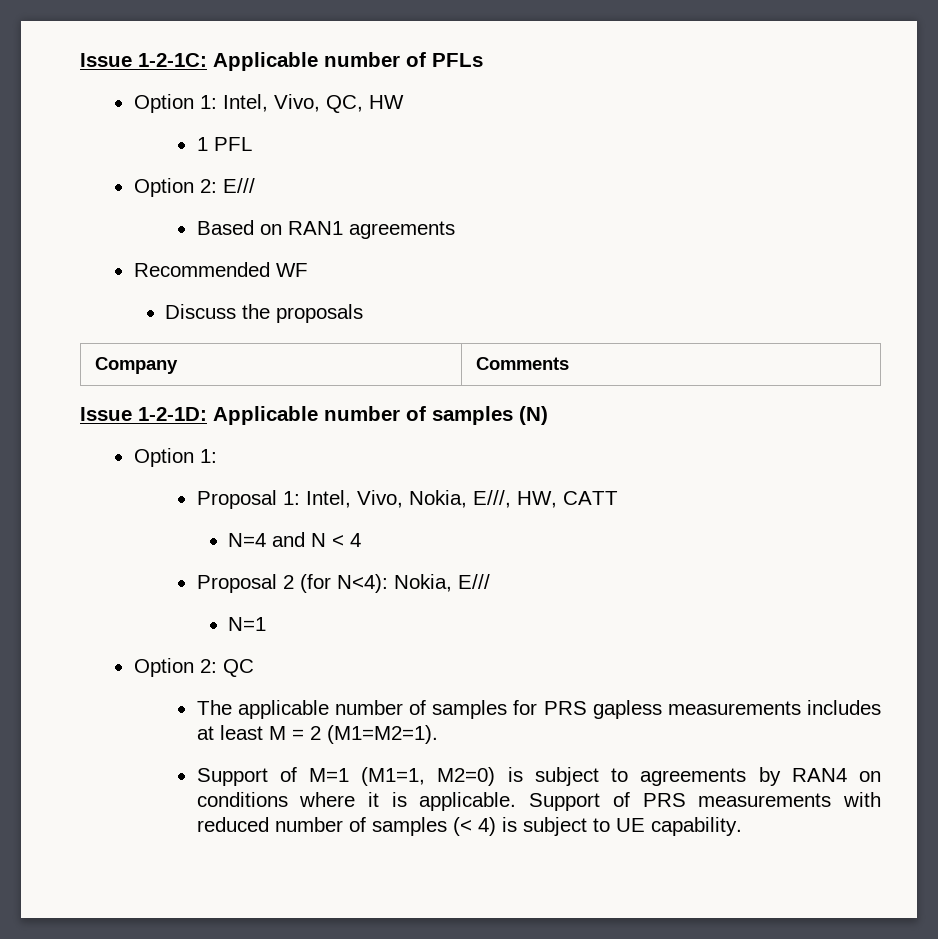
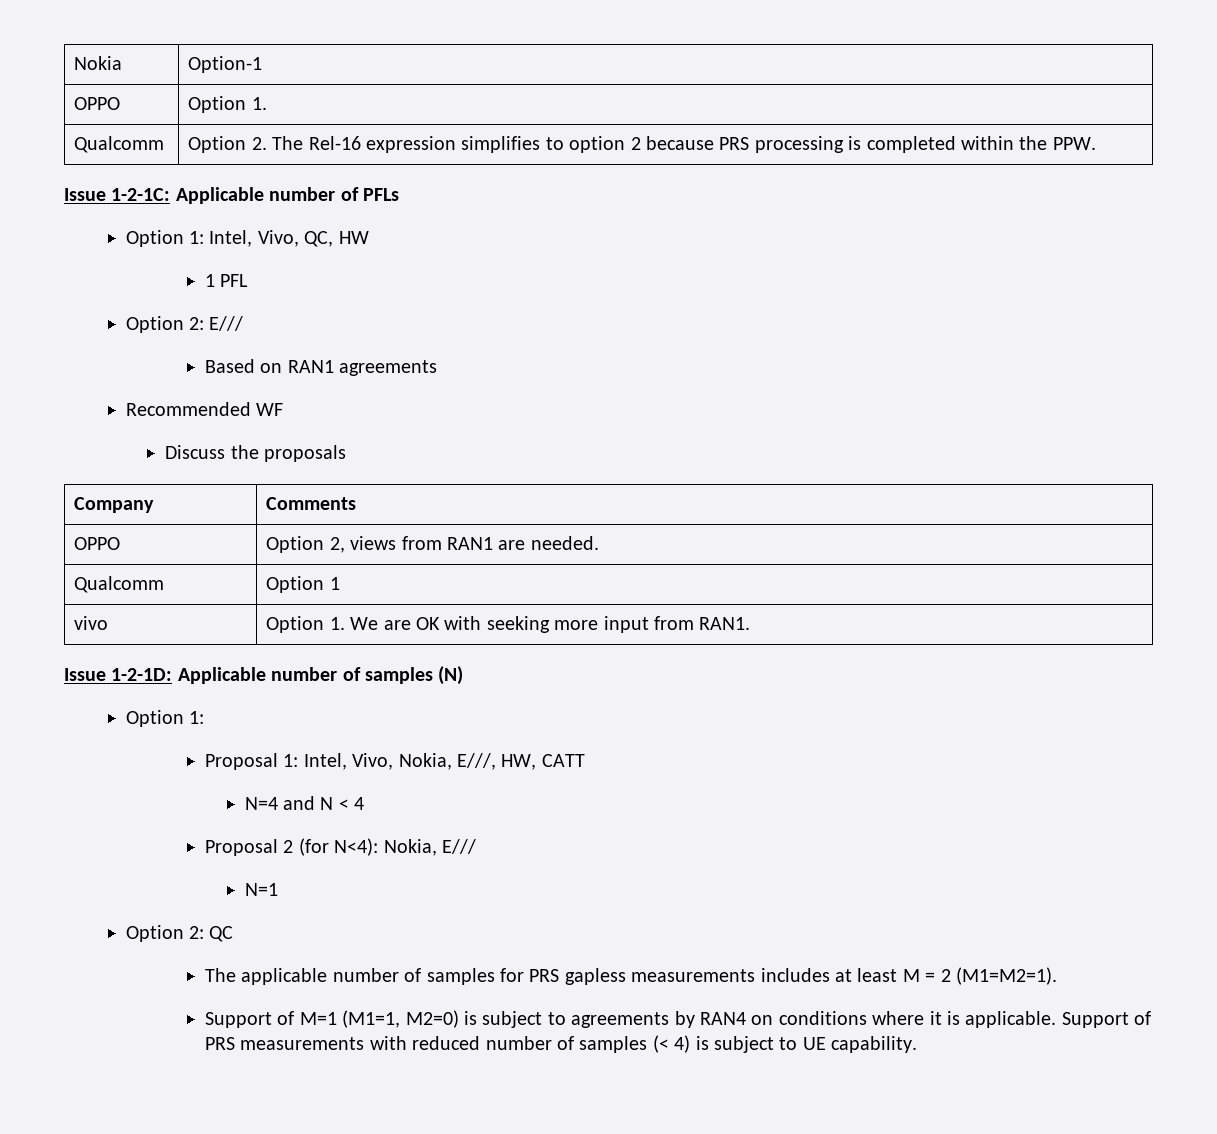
+ Nokia | Option-1
+ OPPO | Option 1.
+ Qualcomm | Option 2. The Rel-16 expression simplifies to option 2 because PRS processing is completed within the PPW.
+ OPPO | Option 2, views from RAN1 are needed.
+ Qualcomm | Option 1
+ vivo | Option 1. We are OK with seeking more input from RAN1.

